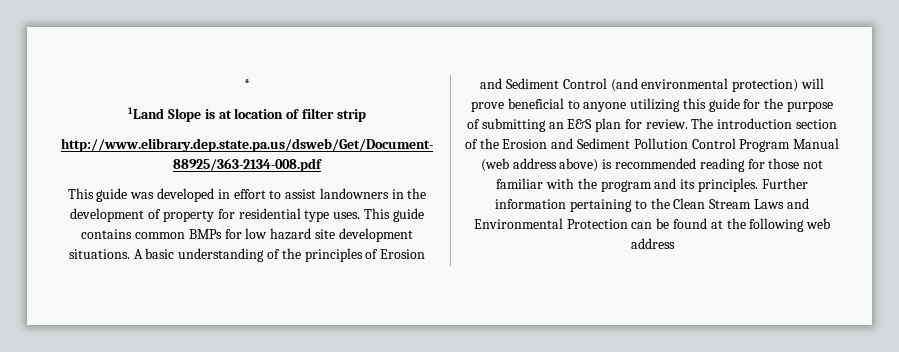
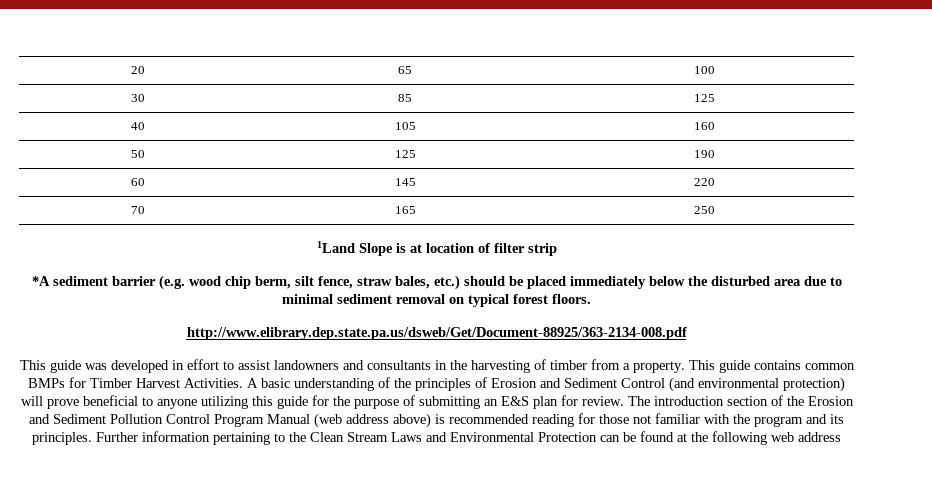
- *
+ 20 | 65 | 100
+ 30 | 85 | 125
+ 40 | 105 | 160
+ 50 | 125 | 190
+ 60 | 145 | 220
+ 70 | 165 | 250
+ *A sediment barrier (e.g. wood chip berm, silt fence, straw bales, etc.) should be placed immediately below the disturbed area due to minimal sediment removal on typical forest floors.
- This guide was developed in effort to assist landowners in the development of property for residential type uses.
+ This guide was developed in effort to assist landowners and consultants in the harvesting of timber from a property.
- This guide contains common BMPs for low hazard site development situations.
+ This guide contains common BMPs for Timber Harvest Activities.

